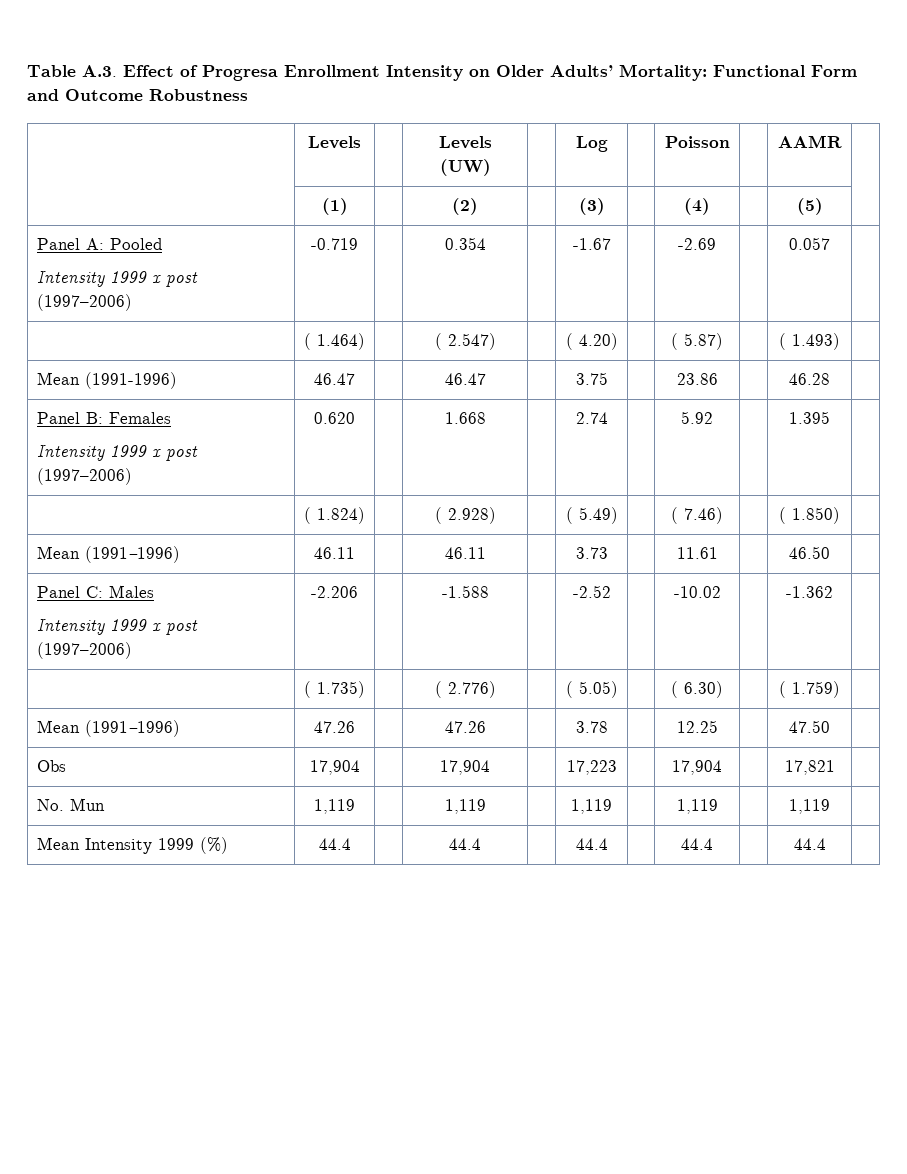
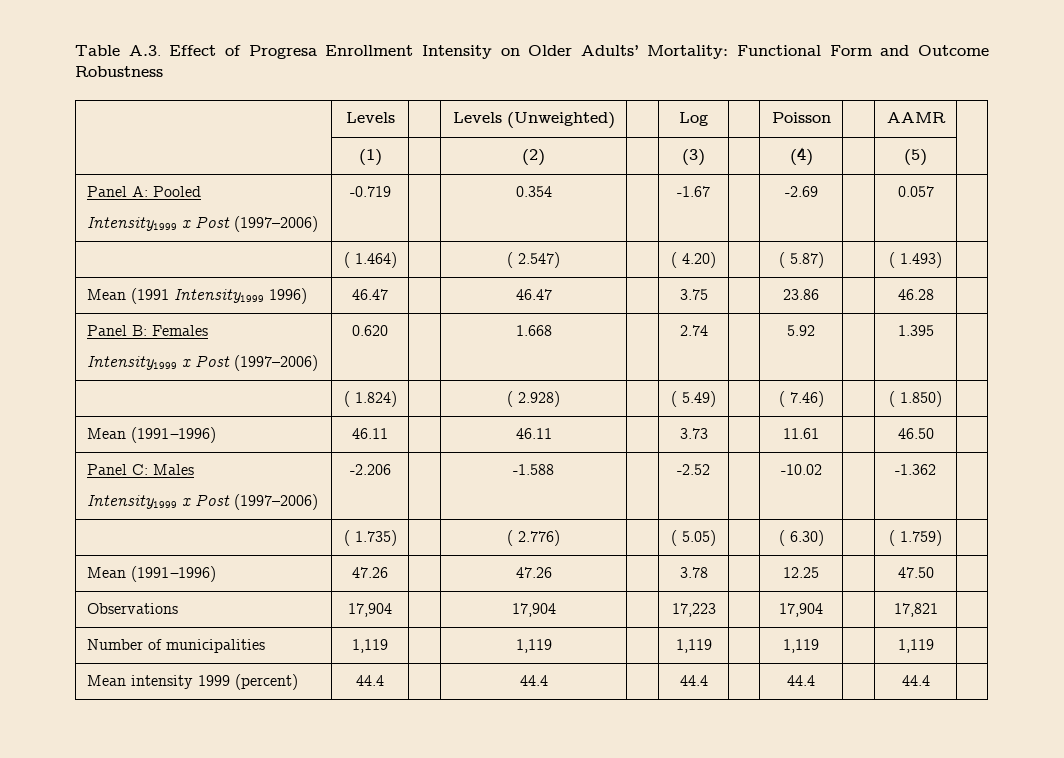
- | Levels | | Levels (UW) | | Log | | Poisson | | AAMR |
+ | Levels | | Levels (Unweighted) | | Log | | Poisson | | AAMR |
  Panel A: Pooled
- Intensity 1999 x post (1997–2006) | -0.719 | | 0.354 | | -1.67 | | -2.69 | | 0.057 |
+ Intensity1999 x Post (1997–2006) | -0.719 | | 0.354 | | -1.67 | | -2.69 | | 0.057 |
- Mean (1991-1996) | 46.47 | | 46.47 | | 3.75 | | 23.86 | | 46.28 |
+ Mean (1991 Intensity1999 1996) | 46.47 | | 46.47 | | 3.75 | | 23.86 | | 46.28 |
  Panel B: Females
- Intensity 1999 x post (1997–2006) | 0.620 | | 1.668 | | 2.74 | | 5.92 | | 1.395 |
+ Intensity1999 x Post (1997–2006) | 0.620 | | 1.668 | | 2.74 | | 5.92 | | 1.395 |
  Panel C: Males
- Intensity 1999 x post (1997–2006) | -2.206 | | -1.588 | | -2.52 | | -10.02 | | -1.362 |
+ Intensity1999 x Post (1997–2006) | -2.206 | | -1.588 | | -2.52 | | -10.02 | | -1.362 |
- Obs | 17,904 | | 17,904 | | 17,223 | | 17,904 | | 17,821 |
+ Observations | 17,904 | | 17,904 | | 17,223 | | 17,904 | | 17,821 |
- No. Mun | 1,119 | | 1,119 | | 1,119 | | 1,119 | | 1,119 |
+ Number of municipalities | 1,119 | | 1,119 | | 1,119 | | 1,119 | | 1,119 |
- Mean Intensity 1999 (%) | 44.4 | | 44.4 | | 44.4 | | 44.4 | | 44.4 |
+ Mean intensity 1999 (percent) | 44.4 | | 44.4 | | 44.4 | | 44.4 | | 44.4 |

